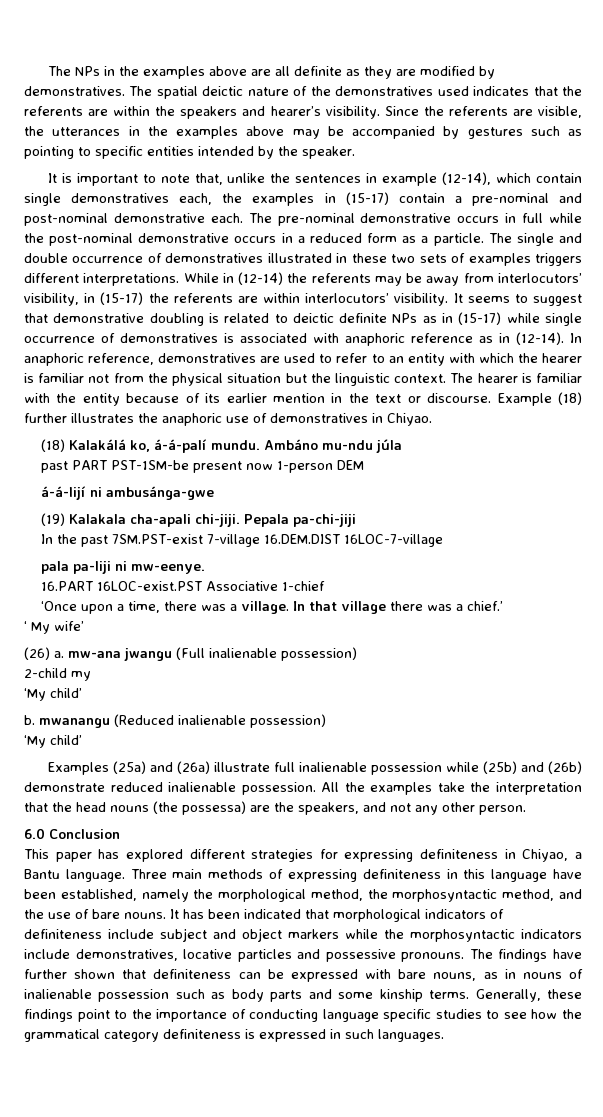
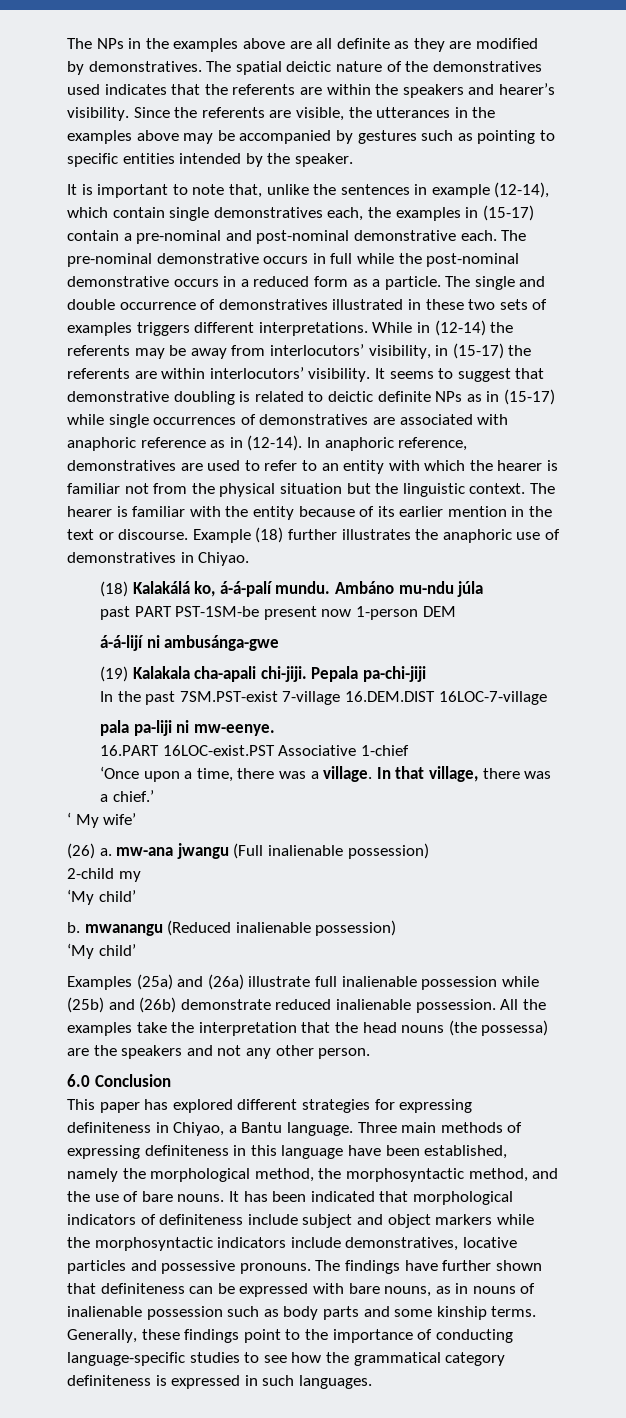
- It seems to suggest that demonstrative doubling is related to deictic definite NPs as in (15-17) while single occurrence of demonstratives is associated with anaphoric reference as in (12-14).
+ It seems to suggest that demonstrative doubling is related to deictic definite NPs as in (15-17) while single occurrences of demonstratives are associated with anaphoric reference as in (12-14).
- In that village there was a chief.’
+ In that village, there was a chief.’
- All the examples take the interpretation that the head nouns (the possessa) are the speakers, and not any other person.
+ All the examples take the interpretation that the head nouns (the possessa) are the speakers and not any other person.
- Generally, these findings point to the importance of conducting language specific studies to see how the grammatical category definiteness is expressed in such languages.
+ Generally, these findings point to the importance of conducting language-specific studies to see how the grammatical category definiteness is expressed in such languages.

